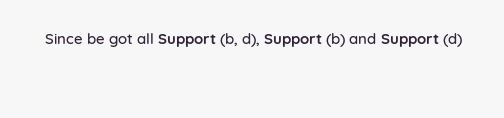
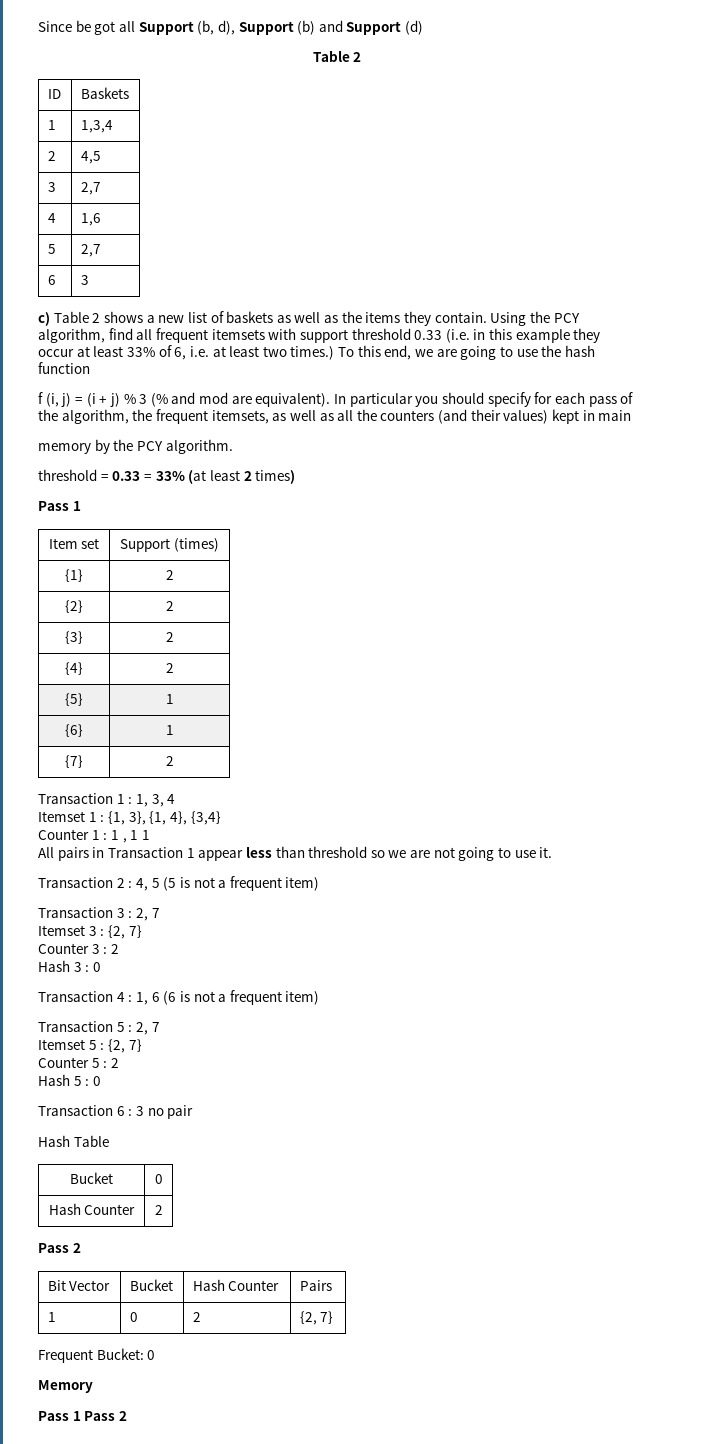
  Since be got all Support (b, d), Support (b) and Support (d)
+ Table 2
+ ID | Baskets
+ 1 | 1,3,4
+ 2 | 4,5
+ 3 | 2,7
+ 4 | 1,6
+ 5 | 2,7
+ 6 | 3
+ c) Table 2 shows a new list of baskets as well as the items they contain. Using the PCY algorithm, find all frequent itemsets with support threshold 0.33 (i.e. in this example they occur at least 33% of 6, i.e. at least two times.) To this end, we are going to use the hash function
+ f (i, j) = (i + j) % 3 (% and mod are equivalent). In particular you should specify for each pass of the algorithm, the frequent itemsets, as well as all the counters (and their values) kept in main
+ memory by the PCY algorithm.
+ threshold = 0.33 = 33% (at least 2 times)
+ Pass 1
+ Item set | Support (times)
+ {1} | 2
+ {2} | 2
+ {3} | 2
+ {4} | 2
+ {5} | 1
+ {6} | 1
+ {7} | 2
+ Transaction 1 : 1, 3, 4
+ Itemset 1 : {1, 3}, {1, 4}, {3,4}
+ Counter 1 : 1 , 1 1
+ All pairs in Transaction 1 appear less than threshold so we are not going to use it.
+ Transaction 2 : 4, 5 (5 is not a frequent item)
+ Transaction 3 : 2, 7
+ Itemset 3 : {2, 7}
+ Counter 3 : 2
+ Hash 3 : 0
+ Transaction 4 : 1, 6 (6 is not a frequent item)
+ Transaction 5 : 2, 7
+ Itemset 5 : {2, 7}
+ Counter 5 : 2
+ Hash 5 : 0
+ Transaction 6 : 3 no pair
+ Hash Table
+ Bucket | 0
+ Hash Counter | 2
+ Pass 2
+ Bit Vector | Bucket | Hash Counter | Pairs
+ 1 | 0 | 2 | {2, 7}
+ Frequent Bucket: 0
+ Memory
+ Pass 1 Pass 2

